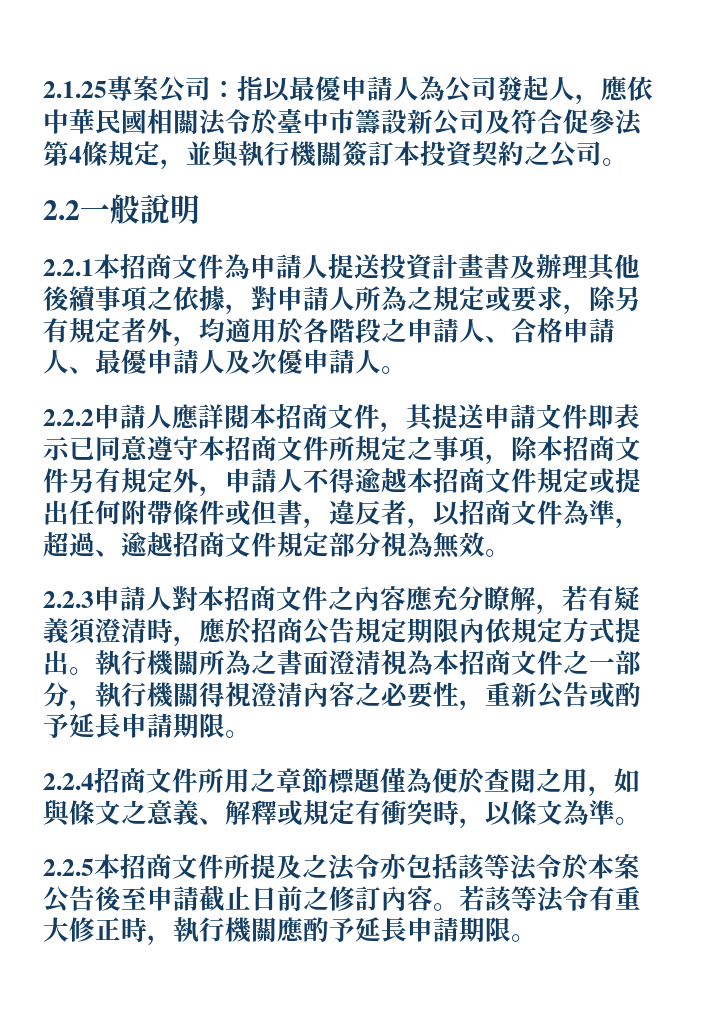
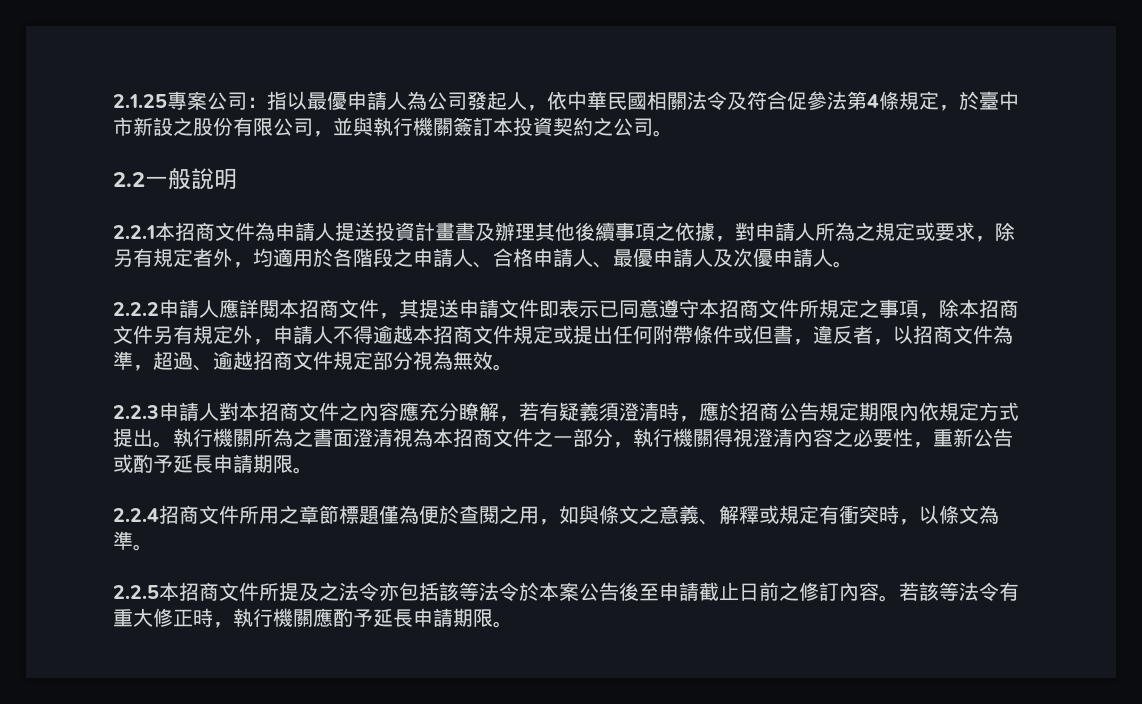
- 2.1.25專案公司：指以最優申請人為公司發起人，應依中華民國相關法令於臺中市籌設新公司及符合促參法第4條規定，並與執行機關簽訂本投資契約之公司。
+ 2.1.25專案公司：指以最優申請人為公司發起人，依中華民國相關法令及符合促參法第4條規定，於臺中市新設之股份有限公司，並與執行機關簽訂本投資契約之公司。

